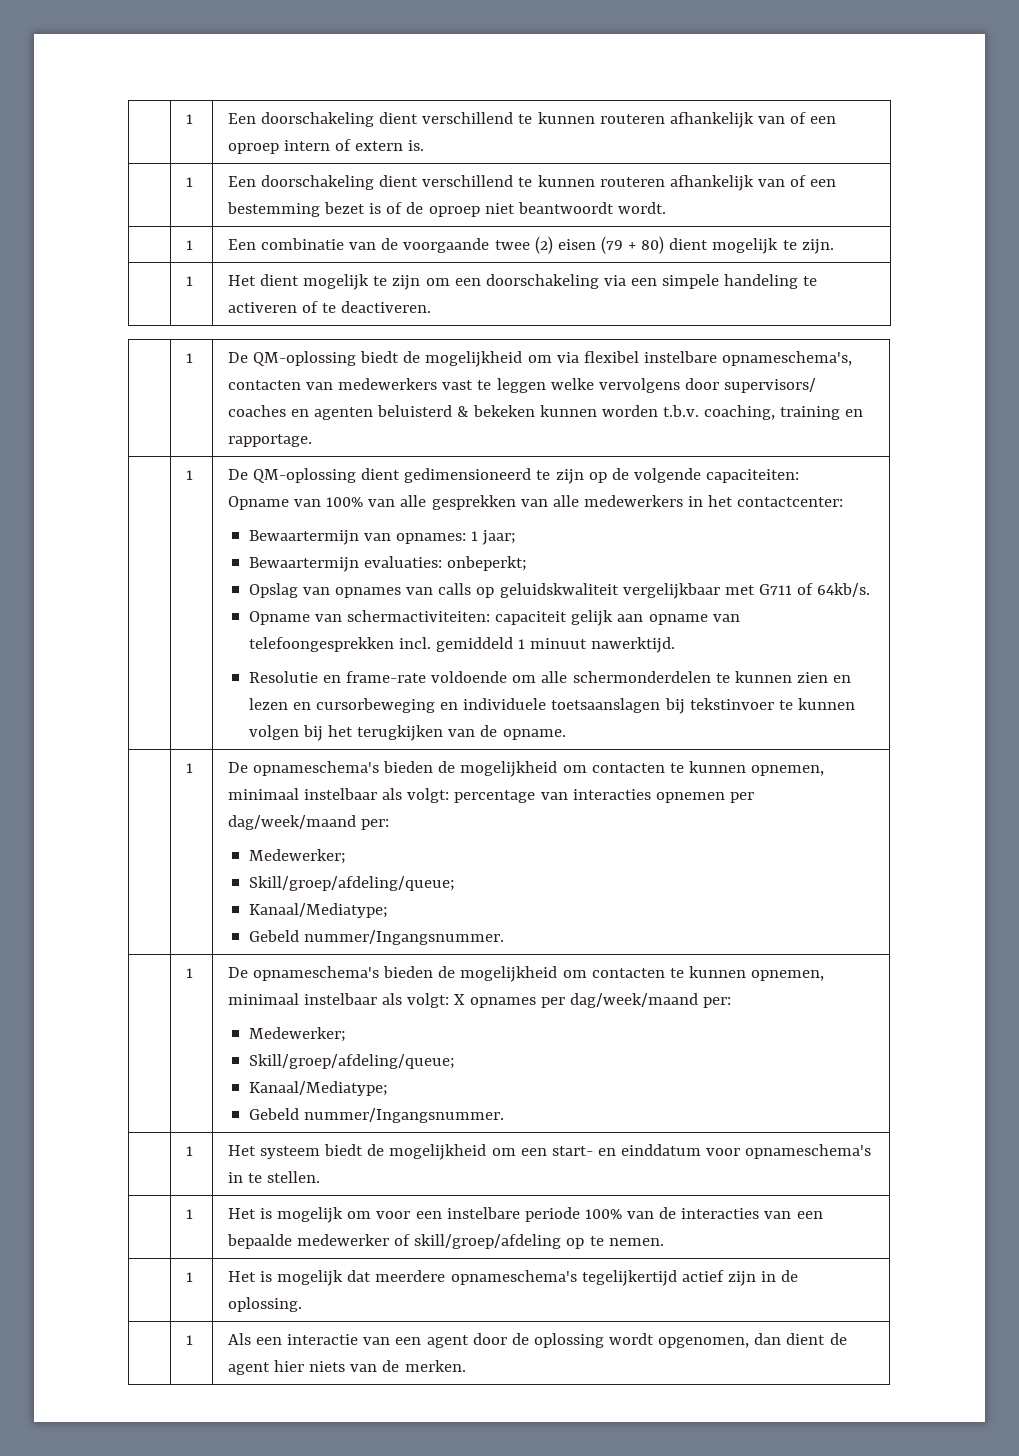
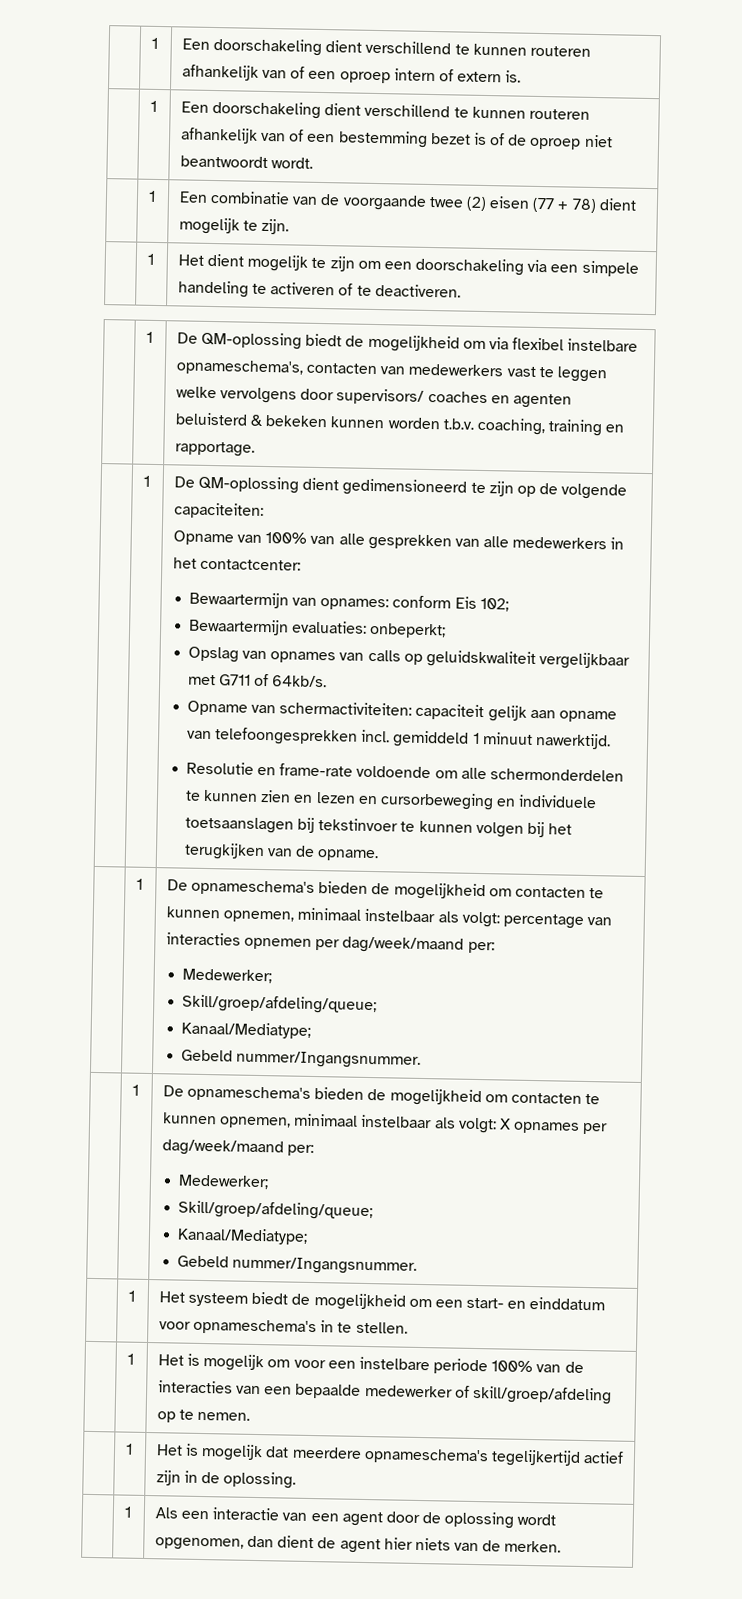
- | 1 | Een combinatie van de voorgaande twee (2) eisen (79 + 80) dient mogelijk te zijn.
+ | 1 | Een combinatie van de voorgaande twee (2) eisen (77 + 78) dient mogelijk te zijn.
- Bewaartermijn van opnames: 1 jaar;
+ Bewaartermijn van opnames: conform Eis 102;

